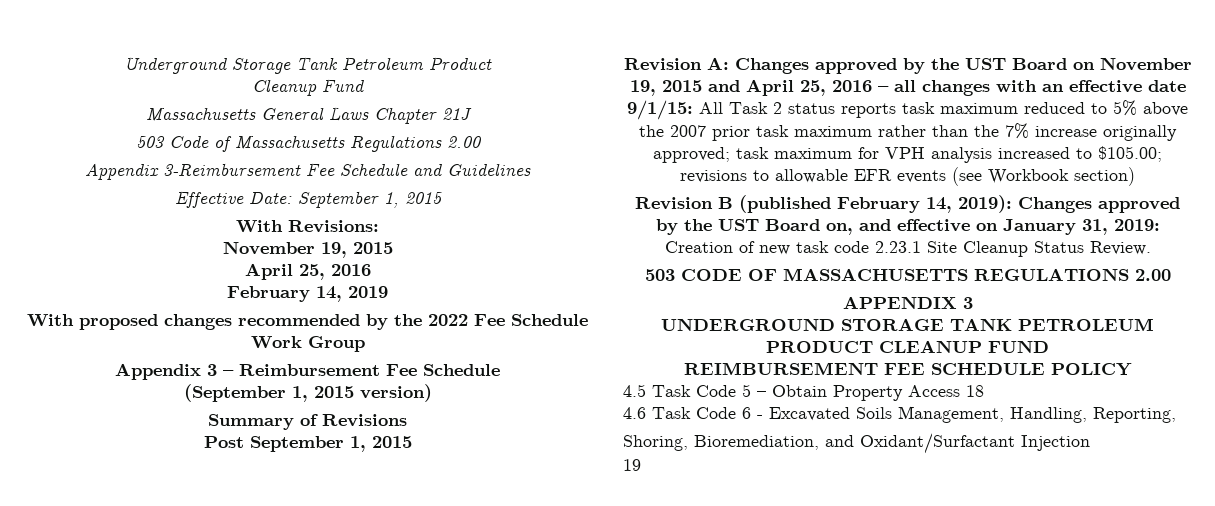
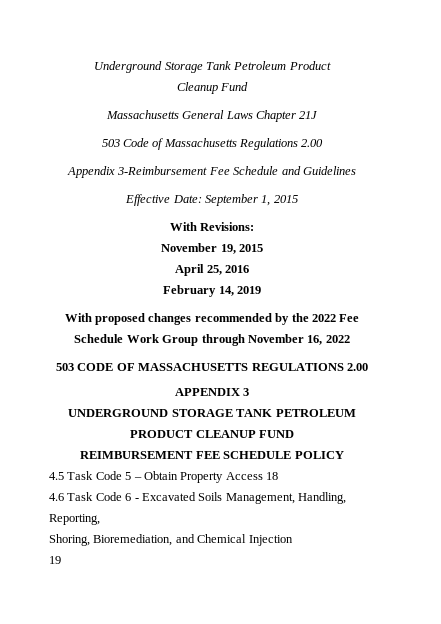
- With proposed changes recommended by the 2022 Fee Schedule Work Group
- Appendix 3 – Reimbursement Fee Schedule
- (September 1, 2015 version)
- Summary of Revisions
- Post September 1, 2015
- Revision A: Changes approved by the UST Board on November 19, 2015 and April 25, 2016 – all changes with an effective date 9/1/15: All Task 2 status reports task maximum reduced to 5% above the 2007 prior task maximum rather than the 7% increase originally approved; task maximum for VPH analysis increased to $105.00; revisions to allowable EFR events (see Workbook section)
- Revision B (published February 14, 2019): Changes approved by the UST Board on, and effective on January 31, 2019: Creation of new task code 2.23.1 Site Cleanup Status Review.
+ With proposed changes recommended by the 2022 Fee Schedule Work Group through November 16, 2022
- Shoring, Bioremediation, and Oxidant/Surfactant Injection
+ Shoring, Bioremediation, and Chemical Injection

